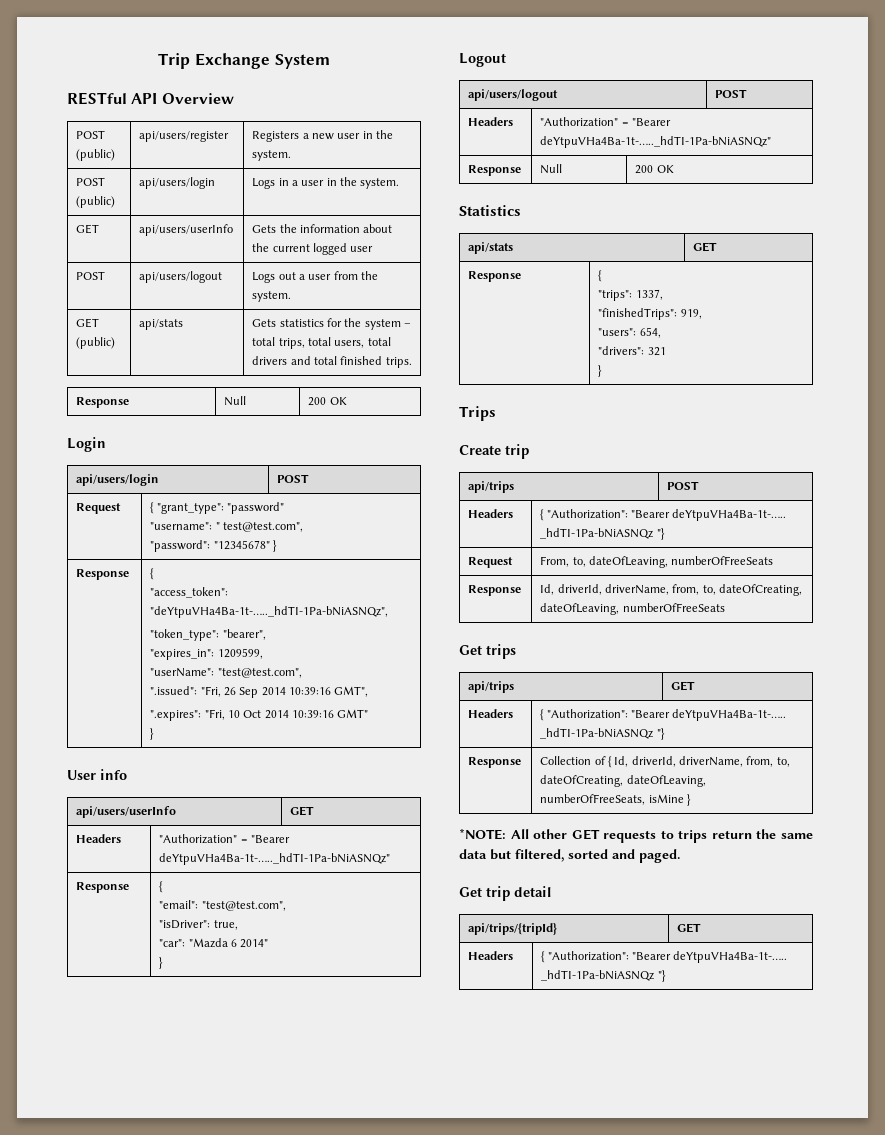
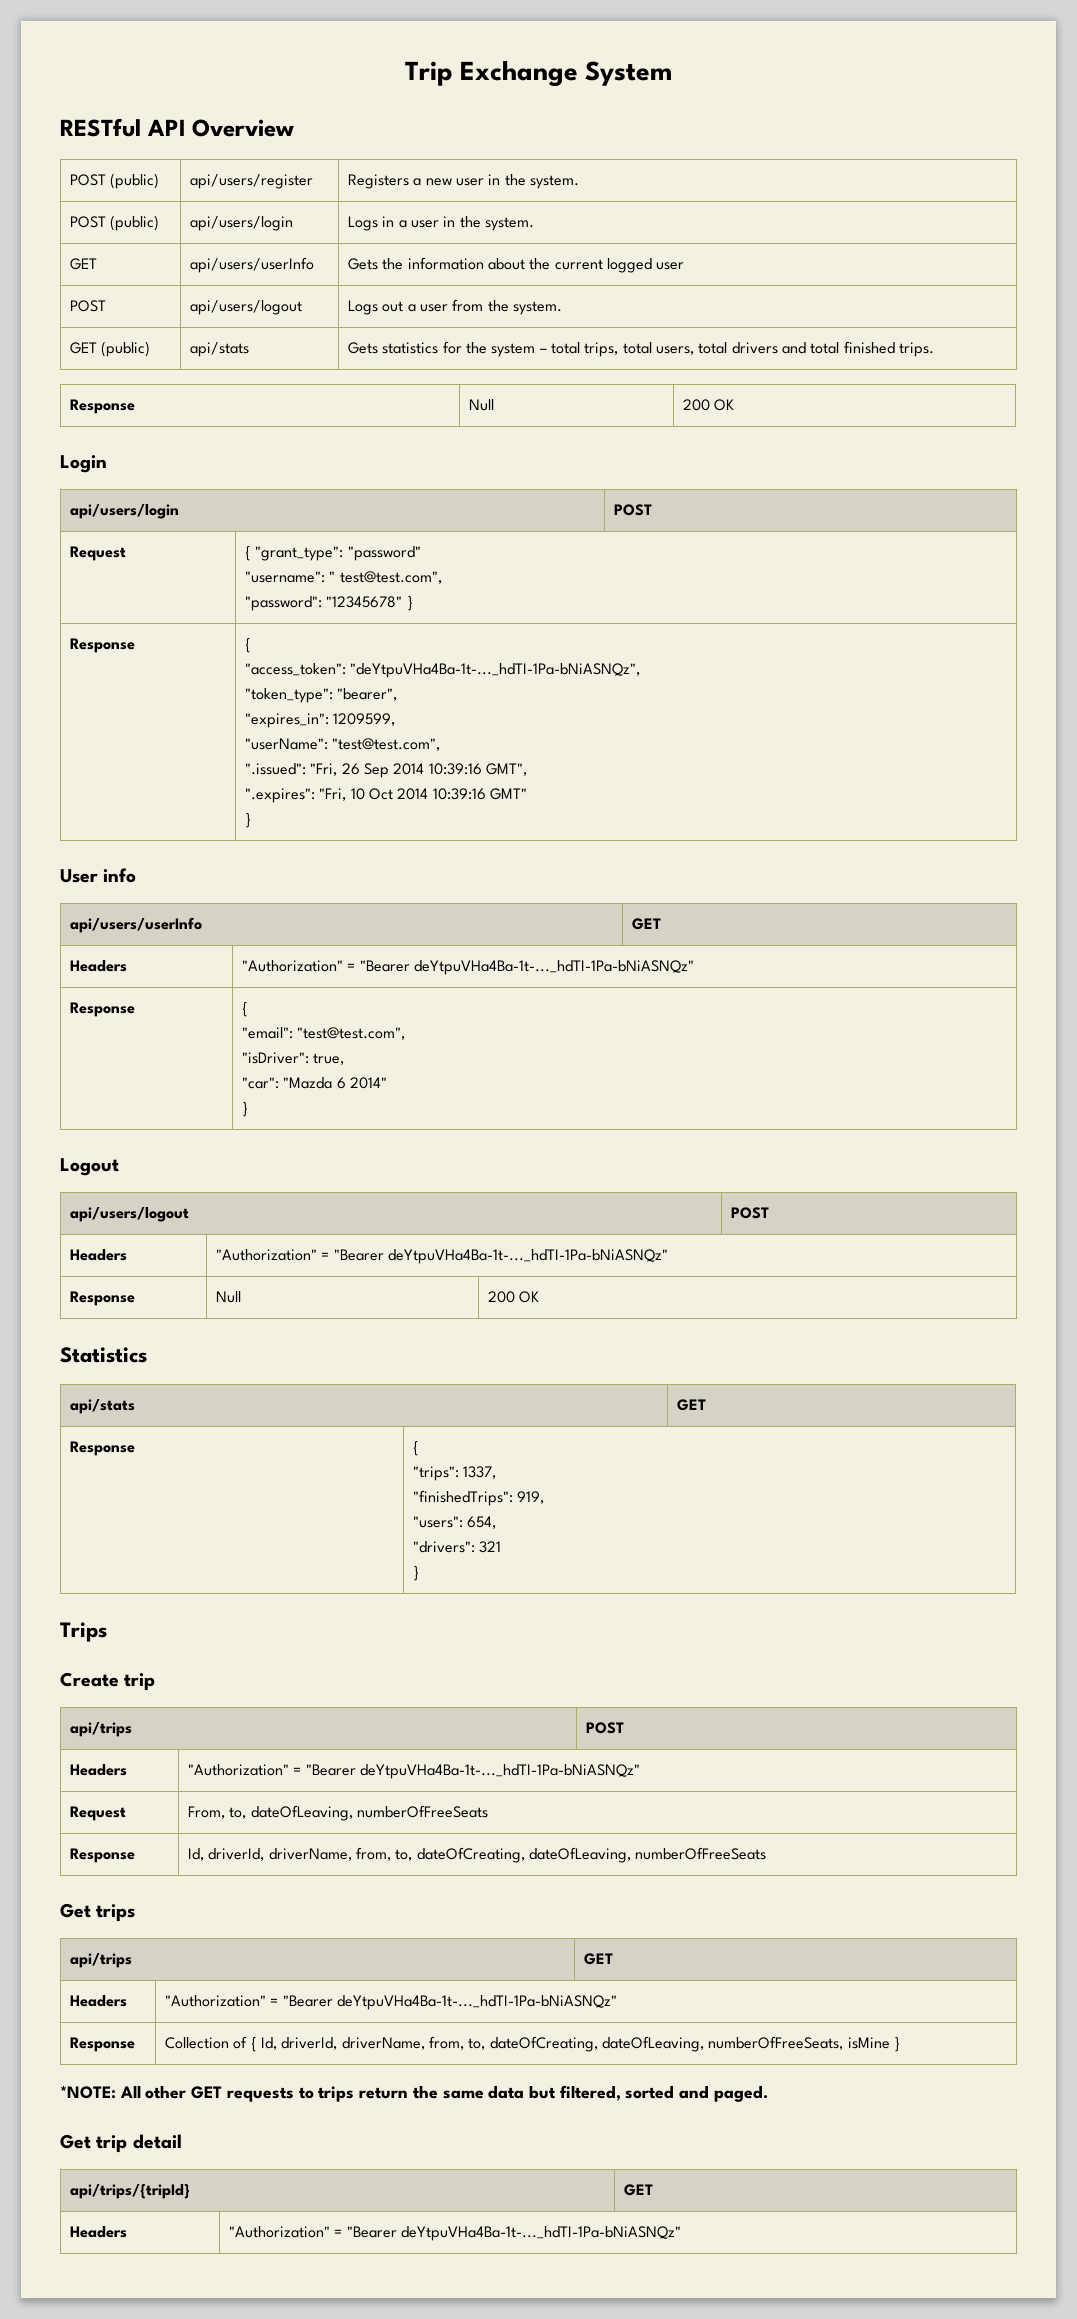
  Request | { "grant_type": "password"
  "username": " test@test.com",
  "password": "12345678" }
  Response | {
- "access_token": "deYtpuVHa4Ba-1t-….._hdTI-1Pa-bNiASNQz",
+ "access_token": "deYtpuVHa4Ba-1t-..._hdTI-1Pa-bNiASNQz",
  api/users/userInfo | GET
- Headers | "Authorization" = "Bearer deYtpuVHa4Ba-1t-….._hdTI-1Pa-bNiASNQz"
+ Headers | "Authorization" = "Bearer deYtpuVHa4Ba-1t-..._hdTI-1Pa-bNiASNQz"
  api/users/logout | POST
- Headers | "Authorization" = "Bearer deYtpuVHa4Ba-1t-….._hdTI-1Pa-bNiASNQz"
+ Headers | "Authorization" = "Bearer deYtpuVHa4Ba-1t-..._hdTI-1Pa-bNiASNQz"
  api/trips | POST
- Headers | { "Authorization": "Bearer deYtpuVHa4Ba-1t-….. _hdTI-1Pa-bNiASNQz "}
+ Headers | "Authorization" = "Bearer deYtpuVHa4Ba-1t-..._hdTI-1Pa-bNiASNQz"
  api/trips | GET
- Headers | { "Authorization": "Bearer deYtpuVHa4Ba-1t-….. _hdTI-1Pa-bNiASNQz "}
+ Headers | "Authorization" = "Bearer deYtpuVHa4Ba-1t-..._hdTI-1Pa-bNiASNQz"
  api/trips/{tripId} | GET
- Headers | { "Authorization": "Bearer deYtpuVHa4Ba-1t-….. _hdTI-1Pa-bNiASNQz "}
+ Headers | "Authorization" = "Bearer deYtpuVHa4Ba-1t-..._hdTI-1Pa-bNiASNQz"

